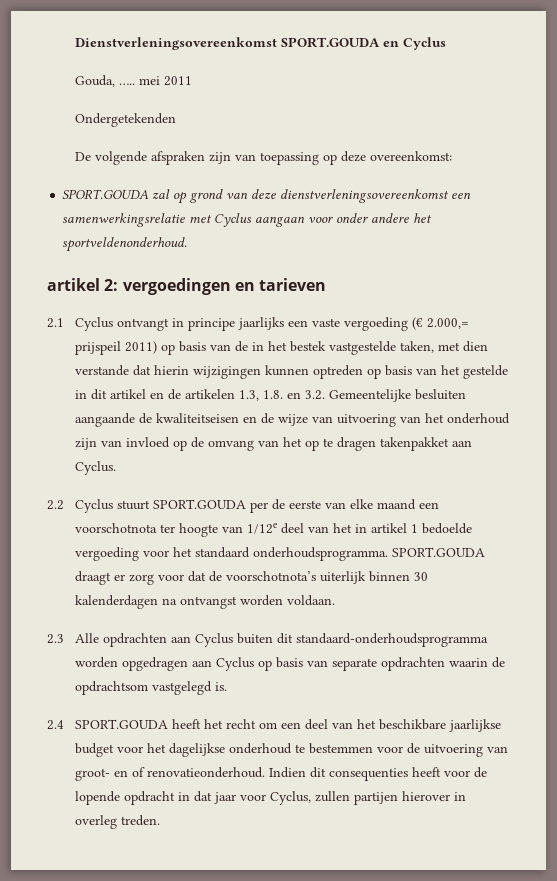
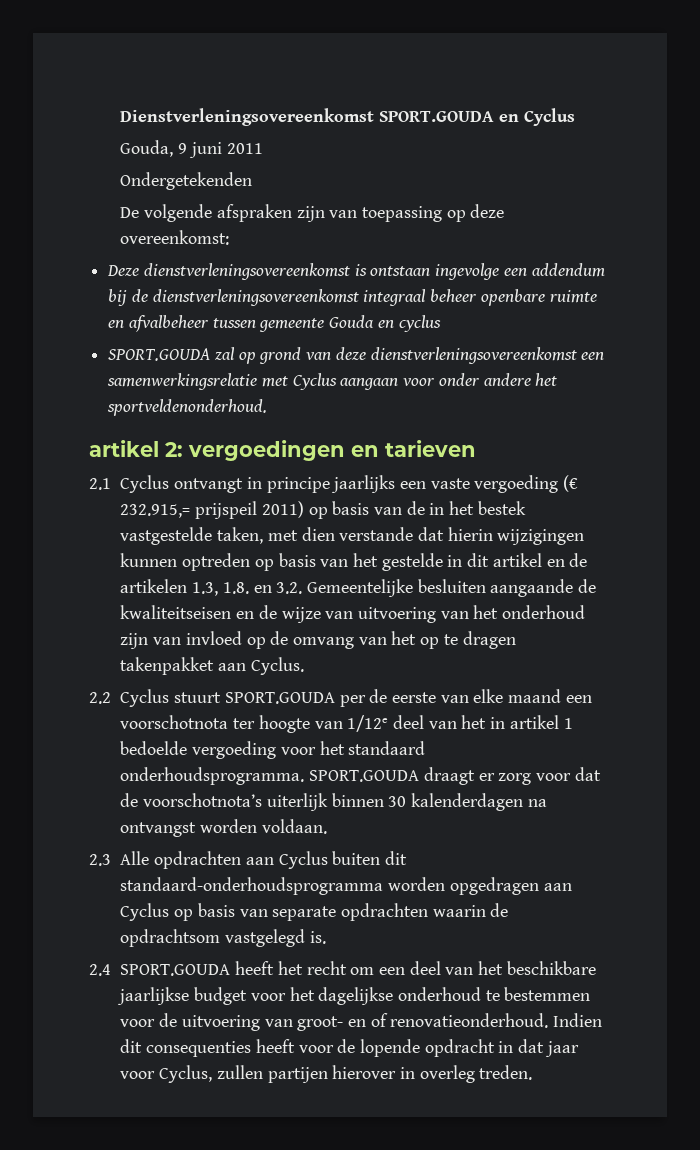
- Gouda, ….. mei 2011
+ Gouda, 9 juni 2011
+ Deze dienstverleningsovereenkomst is ontstaan ingevolge een addendum bij de dienstverleningsovereenkomst integraal beheer openbare ruimte en afvalbeheer tussen gemeente Gouda en cyclus
- 2.1 Cyclus ontvangt in principe jaarlijks een vaste vergoeding (€ 2.000,= prijspeil 2011) op basis van de in het bestek vastgestelde taken, met dien verstande dat hierin wijzigingen kunnen optreden op basis van het gestelde in dit artikel en de artikelen 1.3, 1.8. en 3.2. Gemeentelijke besluiten aangaande de kwaliteitseisen en de wijze van uitvoering van het onderhoud zijn van invloed op de omvang van het op te dragen takenpakket aan Cyclus.
+ 2.1 Cyclus ontvangt in principe jaarlijks een vaste vergoeding (€ 232.915,= prijspeil 2011) op basis van de in het bestek vastgestelde taken, met dien verstande dat hierin wijzigingen kunnen optreden op basis van het gestelde in dit artikel en de artikelen 1.3, 1.8. en 3.2. Gemeentelijke besluiten aangaande de kwaliteitseisen en de wijze van uitvoering van het onderhoud zijn van invloed op de omvang van het op te dragen takenpakket aan Cyclus.

